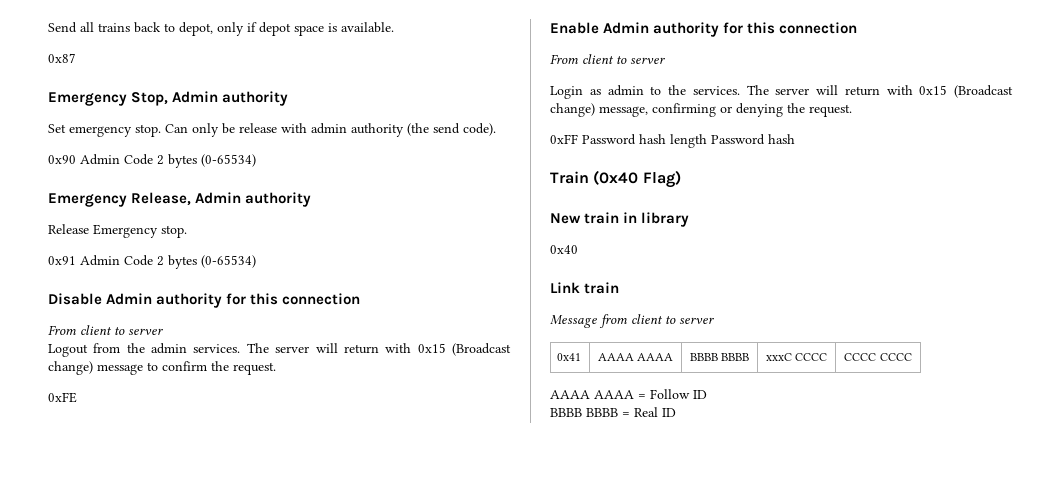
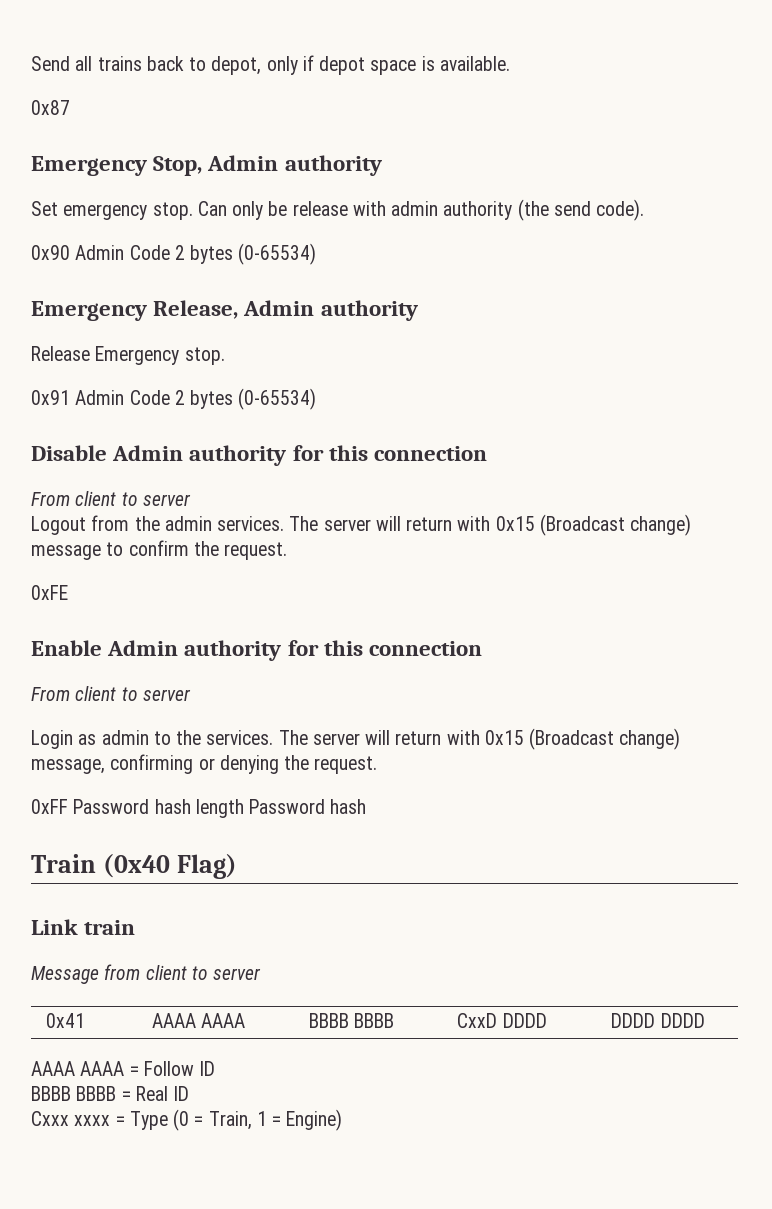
- New train in library
- 0x40
- 0x41 | AAAA AAAA | BBBB BBBB | xxxC CCCC | CCCC CCCC
+ 0x41 | AAAA AAAA | BBBB BBBB | CxxD DDDD | DDDD DDDD
+ Cxxx xxxx = Type (0 = Train, 1 = Engine)

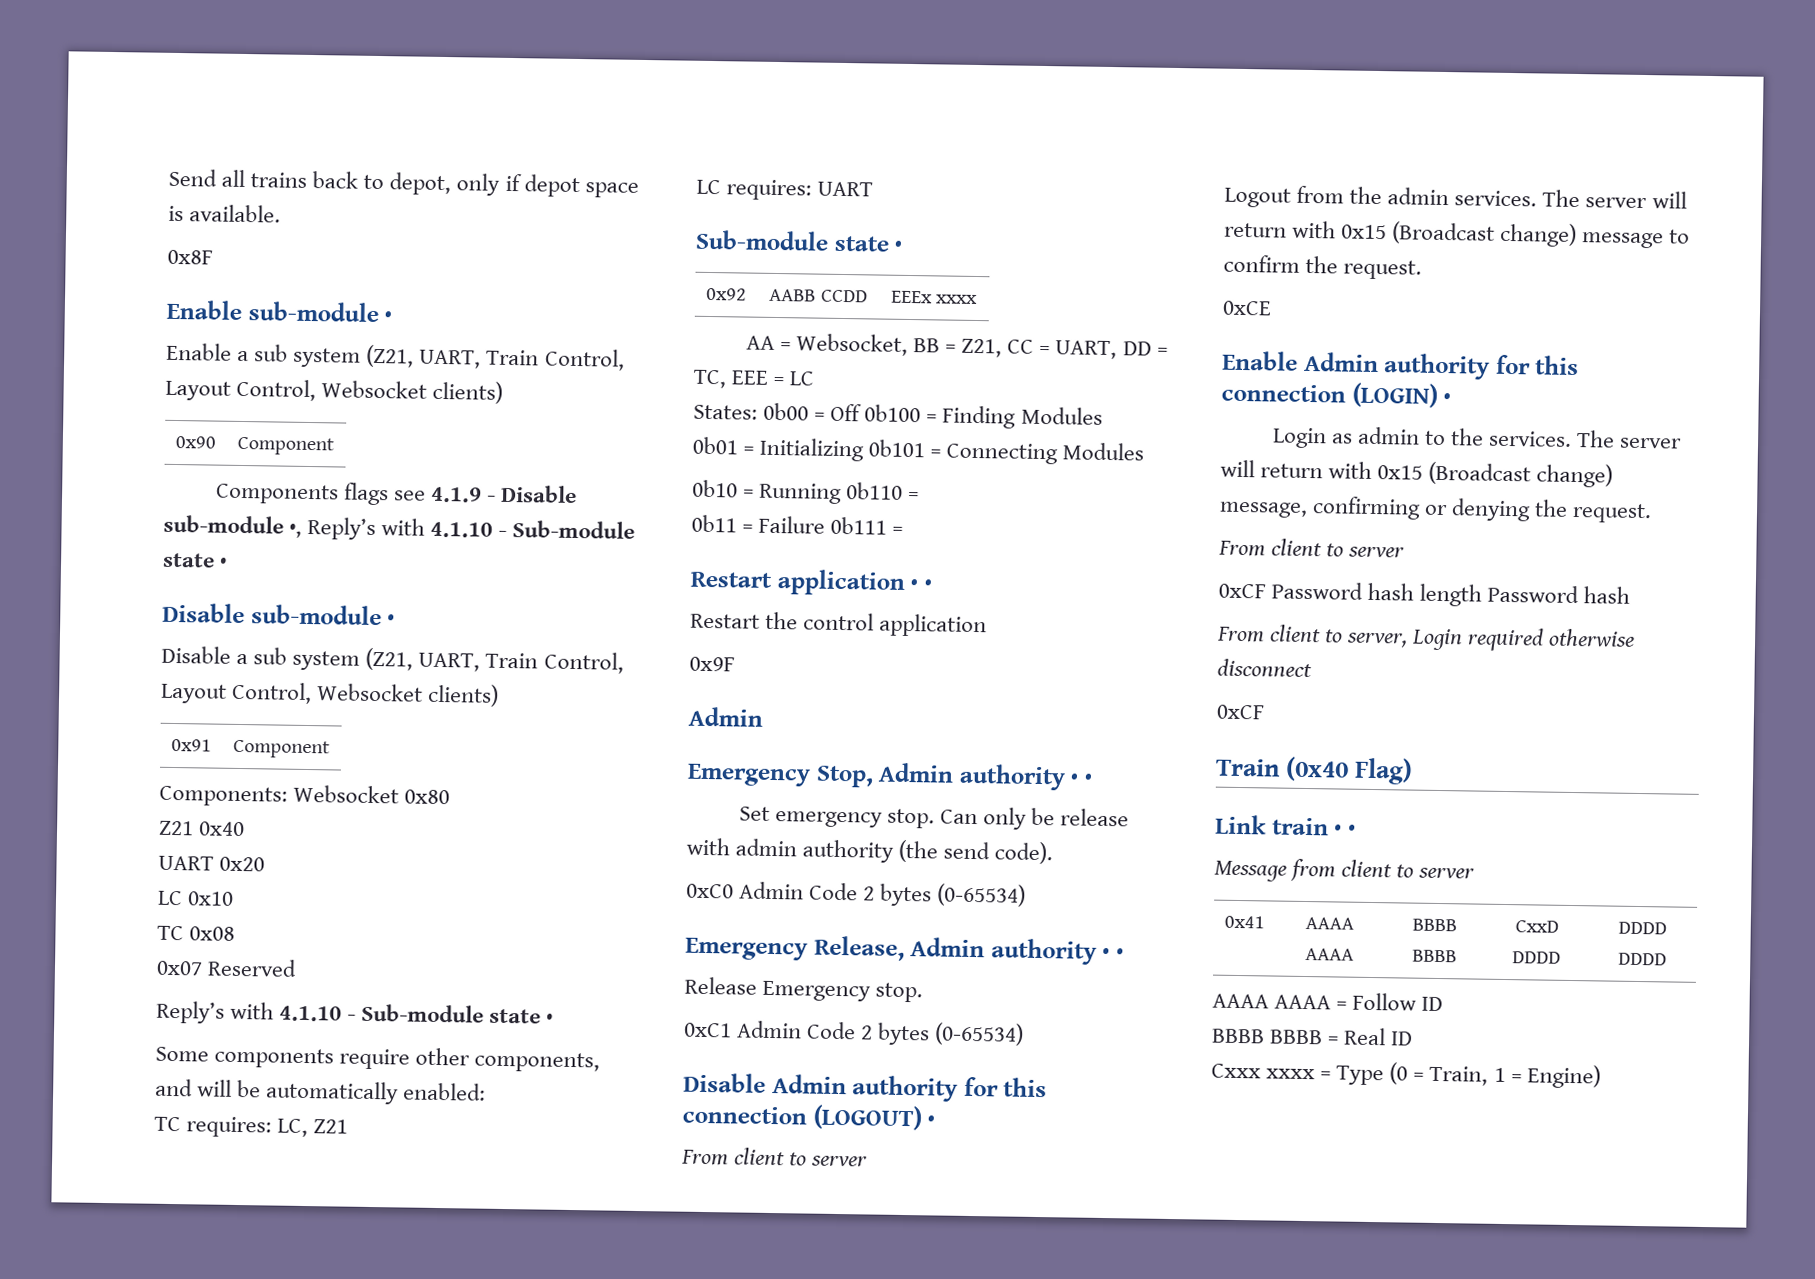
- 0x87
+ 0x8F
+ Enable sub-module •
+ Enable a sub system (Z21, UART, Train Control, Layout Control, Websocket clients)
+ 0x90 | Component
+ Components flags see 4.1.9 - Disable sub-module •, Reply’s with 4.1.10 - Sub-module state •
+ Disable sub-module •
+ Disable a sub system (Z21, UART, Train Control, Layout Control, Websocket clients)
+ 0x91 | Component
+ Components: Websocket 0x80
+ Z21 0x40
+ UART 0x20
+ LC 0x10
+ TC 0x08
+ 0x07 Reserved
+ Reply’s with 4.1.10 - Sub-module state •
+ Some components require other components, and will be automatically enabled:
+ TC requires: LC, Z21
+ LC requires: UART
+ Sub-module state •
+ 0x92 | AABB CCDD | EEEx xxxx
+ AA = Websocket, BB = Z21, CC = UART, DD = TC, EEE = LC
+ States: 0b00 = Off 0b100 = Finding Modules
+ 0b01 = Initializing 0b101 = Connecting Modules
+ 0b10 = Running 0b110 =
+ 0b11 = Failure 0b111 =
+ Restart application • •
+ Restart the control application
+ 0x9F
+ Admin
- Emergency Stop, Admin authority
+ Emergency Stop, Admin authority • •
- 0x90 Admin Code 2 bytes (0-65534)
+ 0xC0 Admin Code 2 bytes (0-65534)
- Emergency Release, Admin authority
+ Emergency Release, Admin authority • •
- 0x91 Admin Code 2 bytes (0-65534)
+ 0xC1 Admin Code 2 bytes (0-65534)
- Disable Admin authority for this connection
+ Disable Admin authority for this connection (LOGOUT) •
- 0xFE
+ 0xCE
- Enable Admin authority for this connection
- From client to server
+ Enable Admin authority for this connection (LOGIN) •
  The server will return with 0x15 (Broadcast change) message, confirming or denying the request.
- 0xFF Password hash length Password hash
+ From client to server
+ 0xCF Password hash length Password hash
+ From client to server, Login required otherwise disconnect
+ 0xCF
- Link train
+ Link train • •

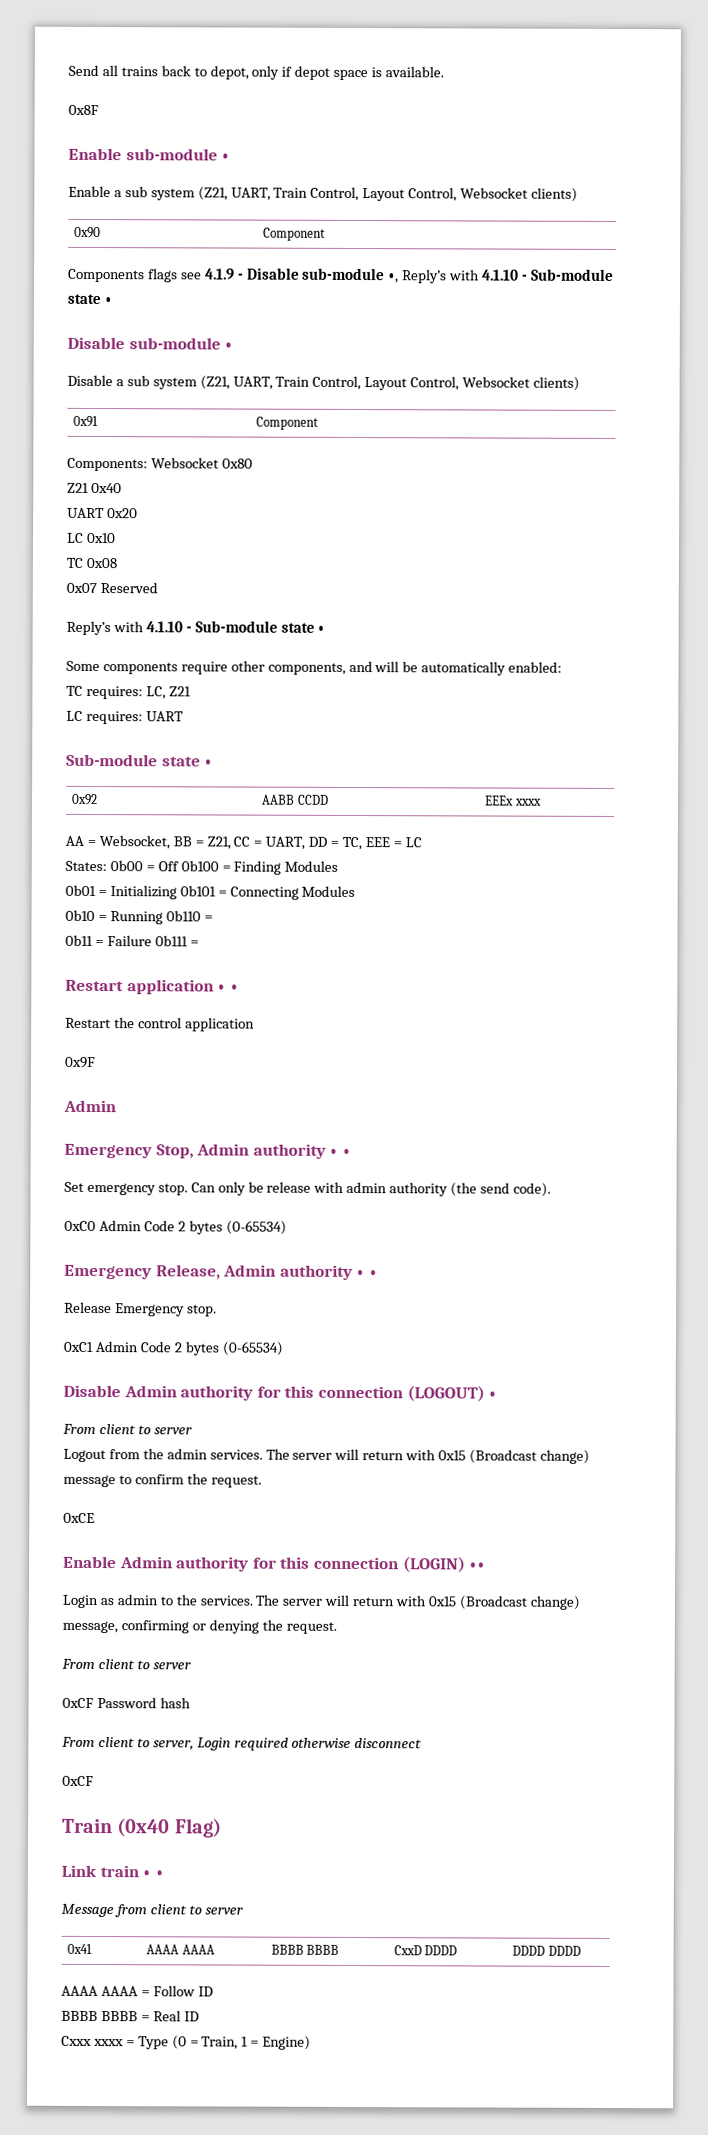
- Enable Admin authority for this connection (LOGIN) •
+ Enable Admin authority for this connection (LOGIN) ••
- 0xCF Password hash length Password hash
+ 0xCF Password hash

